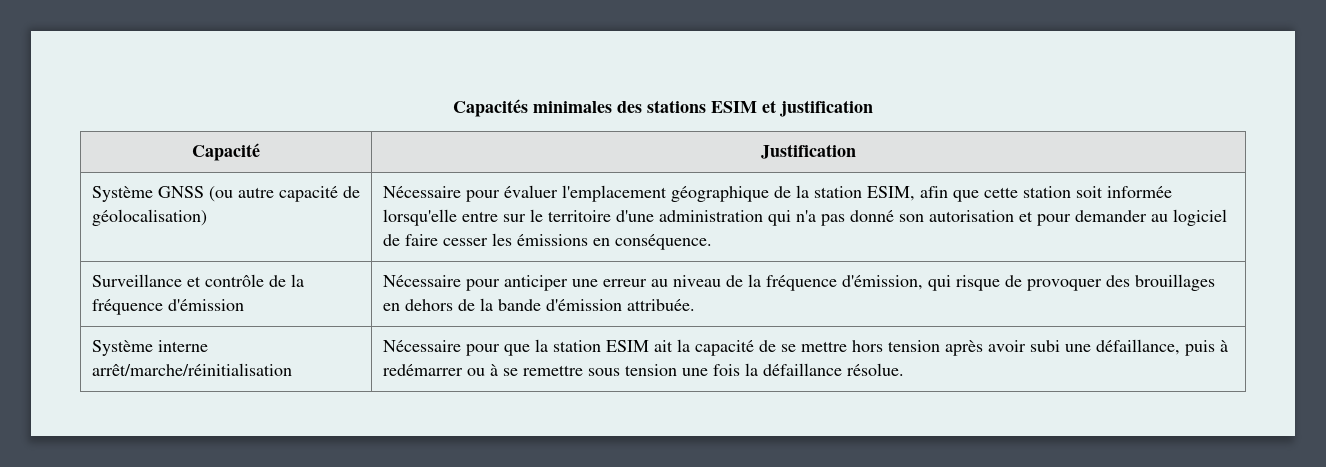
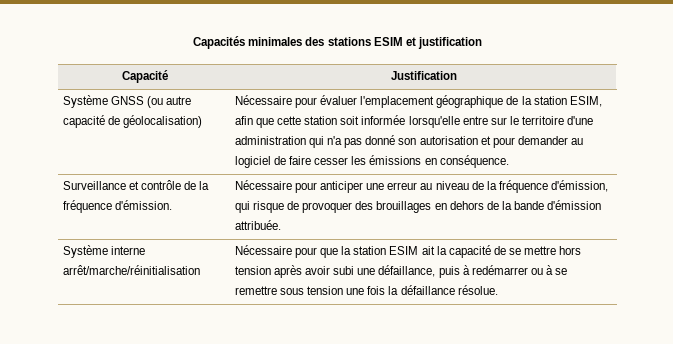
- Surveillance et contrôle de la fréquence d'émission | Nécessaire pour anticiper une erreur au niveau de la fréquence d'émission, qui risque de provoquer des brouillages en dehors de la bande d'émission attribuée.
+ Surveillance et contrôle de la fréquence d'émission. | Nécessaire pour anticiper une erreur au niveau de la fréquence d'émission, qui risque de provoquer des brouillages en dehors de la bande d'émission attribuée.

